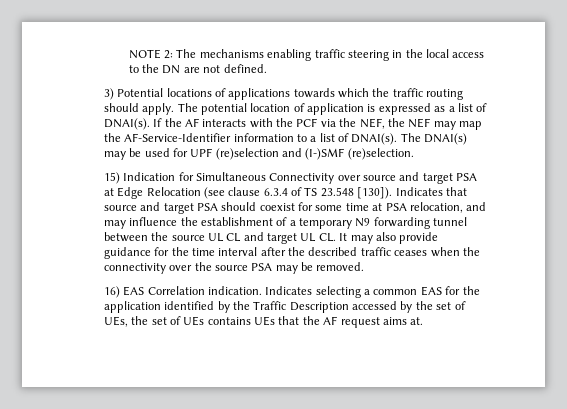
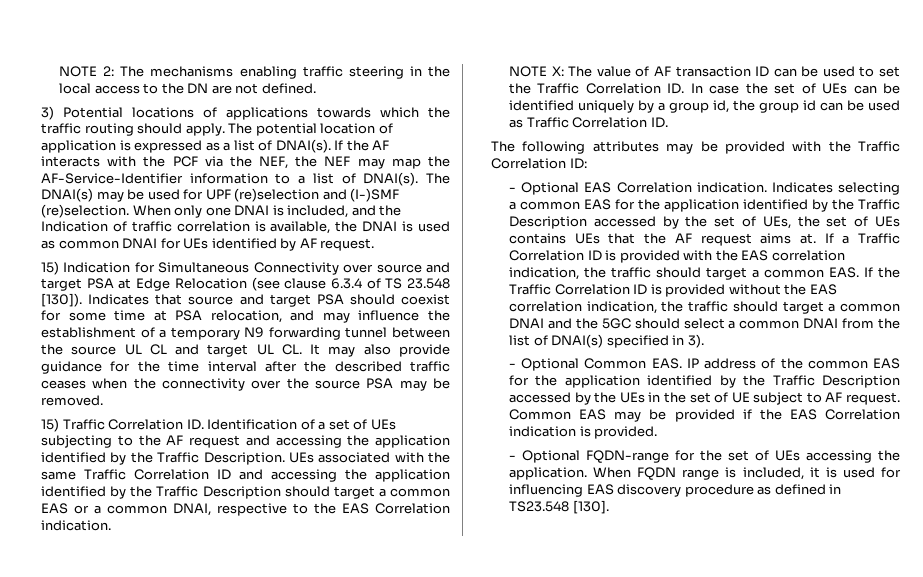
+ When only one DNAI is included, and the Indication of traffic correlation is available, the DNAI is used as common DNAI for UEs identified by AF request.
- 16) EAS Correlation indication.
+ 15) Traffic Correlation ID. Identification of a set of UEs subjecting to the AF request and accessing the application identified by the Traffic Description. UEs associated with the same Traffic Correlation ID and accessing the application identified by the Traffic Description should target a common EAS or a common DNAI, respective to the EAS Correlation indication.
+ NOTE X: The value of AF transaction ID can be used to set the Traffic Correlation ID. In case the set of UEs can be identified uniquely by a group id, the group id can be used as Traffic Correlation ID.
+ The following attributes may be provided with the Traffic Correlation ID:
+ - Optional EAS Correlation indication.
+ If a Traffic Correlation ID is provided with the EAS correlation indication, the traffic should target a common EAS. If the Traffic Correlation ID is provided without the EAS correlation indication, the traffic should target a common DNAI and the 5GC should select a common DNAI from the list of DNAI(s) specified in 3).
+ - Optional Common EAS. IP address of the common EAS for the application identified by the Traffic Description accessed by the UEs in the set of UE subject to AF request. Common EAS may be provided if the EAS Correlation indication is provided.
+ - Optional FQDN-range for the set of UEs accessing the application. When FQDN range is included, it is used for influencing EAS discovery procedure as defined in TS23.548 [130].

